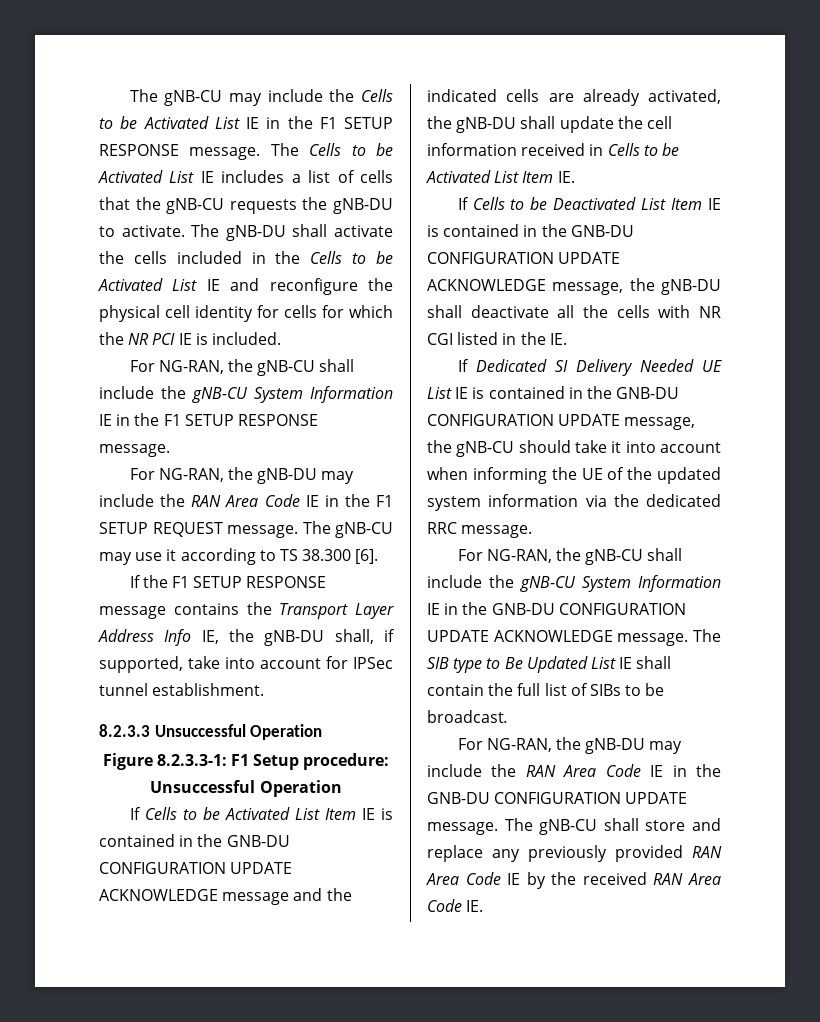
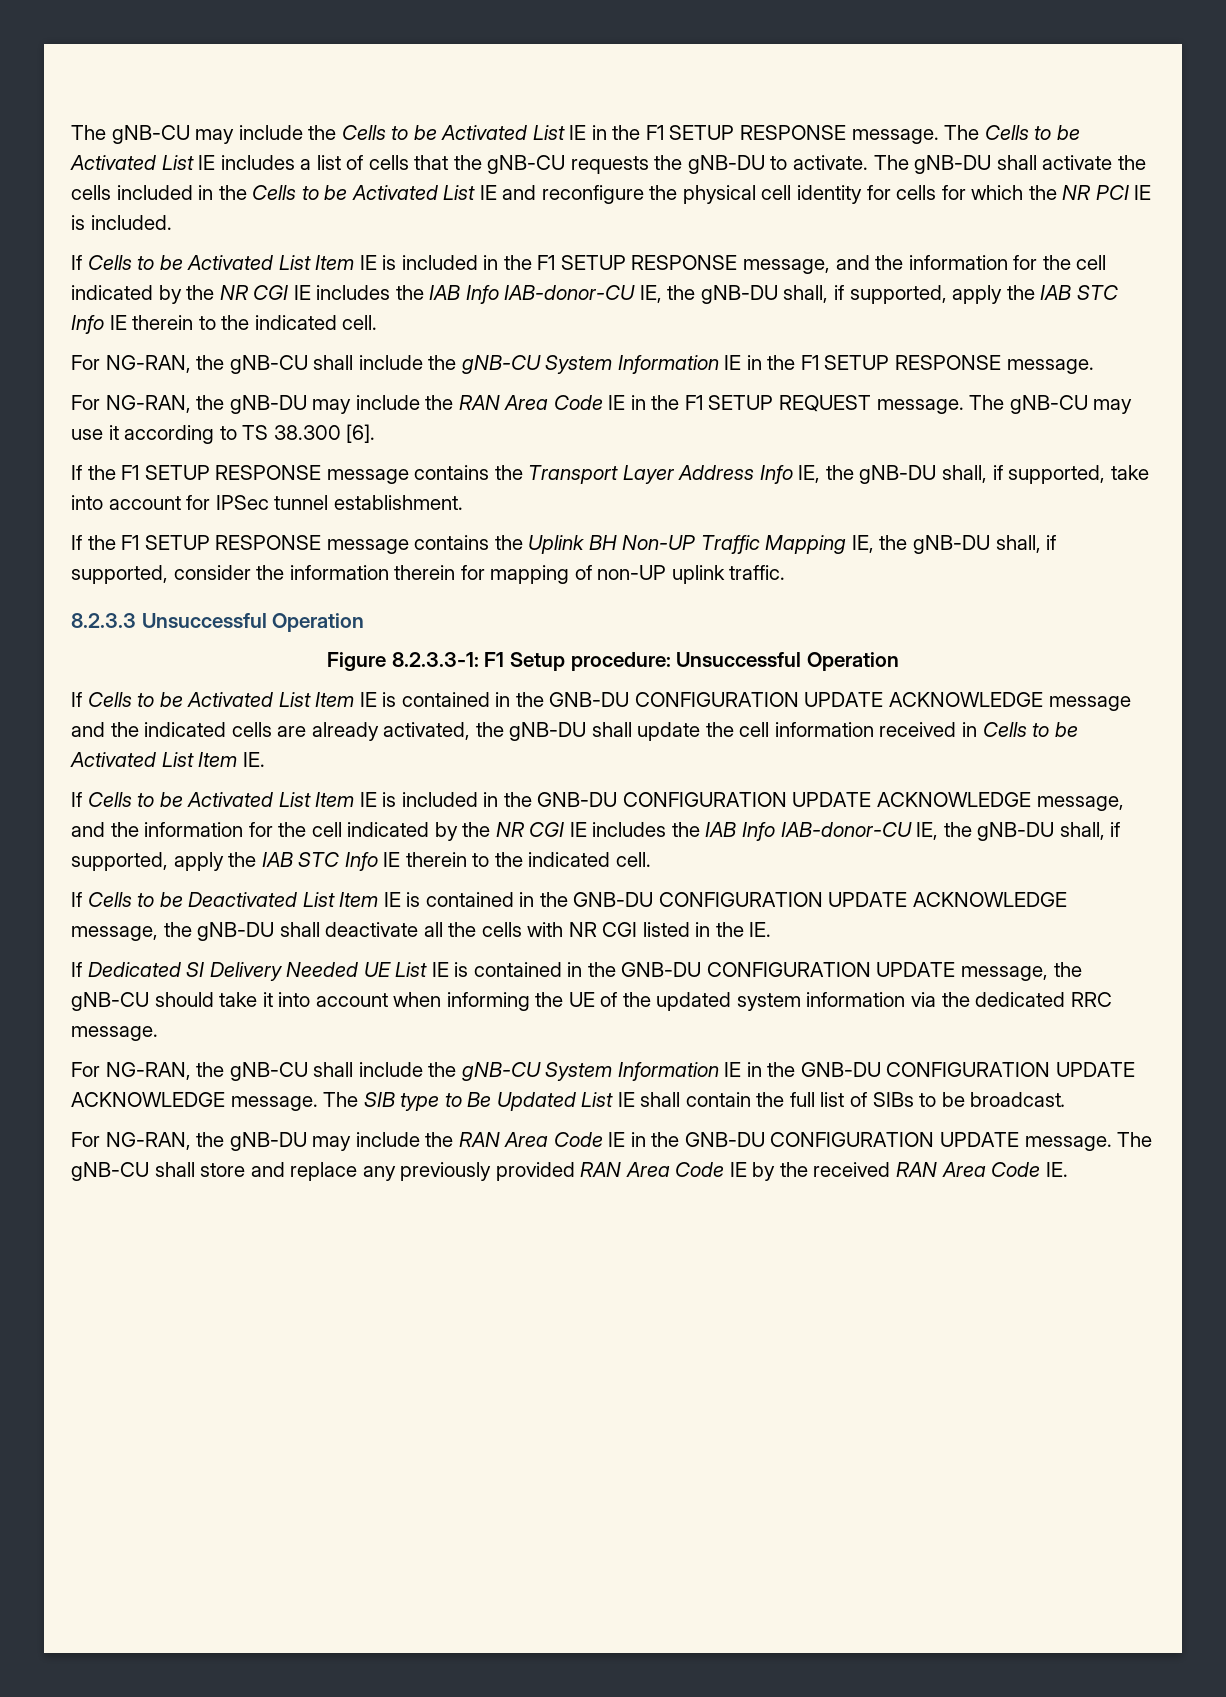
+ If Cells to be Activated List Item IE is included in the F1 SETUP RESPONSE message, and the information for the cell indicated by the NR CGI IE includes the IAB Info IAB-donor-CU IE, the gNB-DU shall, if supported, apply the IAB STC Info IE therein to the indicated cell.
+ If the F1 SETUP RESPONSE message contains the Uplink BH Non-UP Traffic Mapping IE, the gNB-DU shall, if supported, consider the information therein for mapping of non-UP uplink traffic.
+ If Cells to be Activated List Item IE is included in the GNB-DU CONFIGURATION UPDATE ACKNOWLEDGE message, and the information for the cell indicated by the NR CGI IE includes the IAB Info IAB-donor-CU IE, the gNB-DU shall, if supported, apply the IAB STC Info IE therein to the indicated cell.

